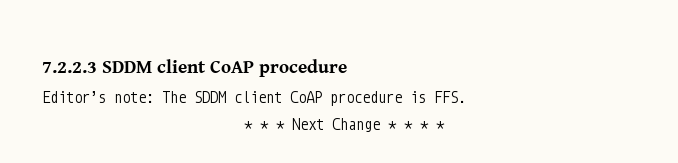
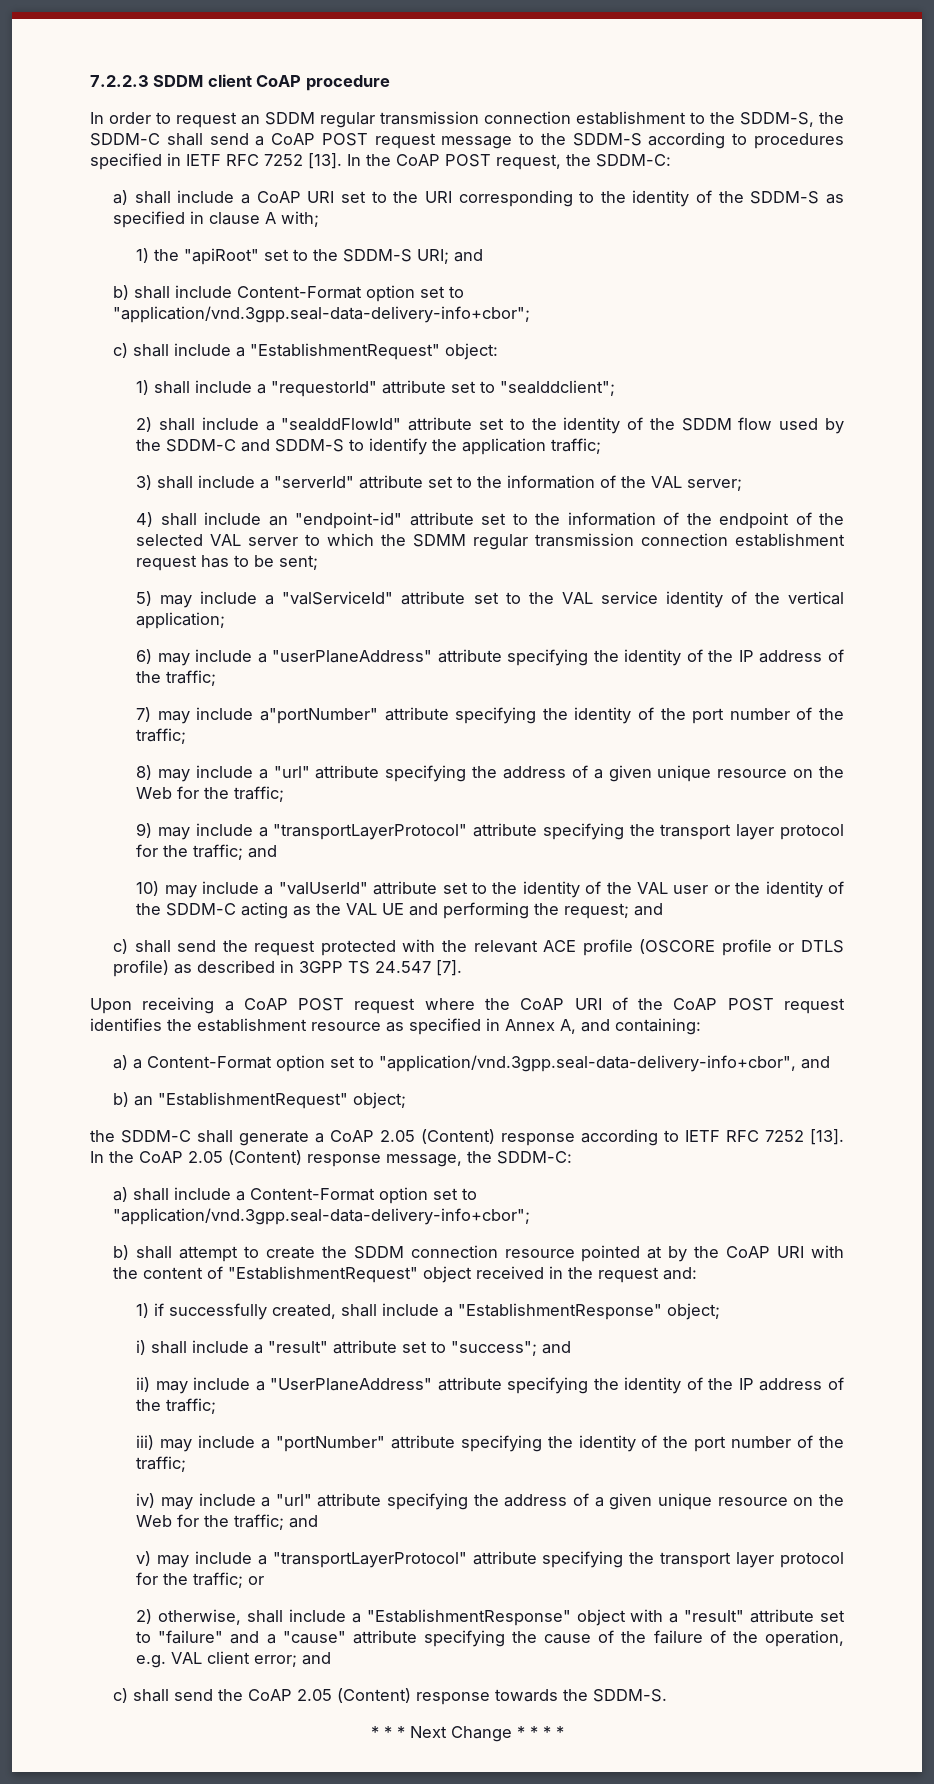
- Editor’s note: The SDDM client CoAP procedure is FFS.
+ In order to request an SDDM regular transmission connection establishment to the SDDM-S, the SDDM-C shall send a CoAP POST request message to the SDDM-S according to procedures specified in IETF RFC 7252 [13]. In the CoAP POST request, the SDDM-C:
+ a) shall include a CoAP URI set to the URI corresponding to the identity of the SDDM-S as specified in clause A with;
+ 1) the "apiRoot" set to the SDDM-S URI; and
+ b) shall include Content-Format option set to "application/vnd.3gpp.seal-data-delivery-info+cbor";
+ c) shall include a "EstablishmentRequest" object:
+ 1) shall include a "requestorId" attribute set to "sealddclient";
+ 2) shall include a "sealddFlowId" attribute set to the identity of the SDDM flow used by the SDDM-C and SDDM-S to identify the application traffic;
+ 3) shall include a "serverId" attribute set to the information of the VAL server;
+ 4) shall include an "endpoint-id" attribute set to the information of the endpoint of the selected VAL server to which the SDMM regular transmission connection establishment request has to be sent;
+ 5) may include a "valServiceId" attribute set to the VAL service identity of the vertical application;
+ 6) may include a "userPlaneAddress" attribute specifying the identity of the IP address of the traffic;
+ 7) may include a"portNumber" attribute specifying the identity of the port number of the traffic;
+ 8) may include a "url" attribute specifying the address of a given unique resource on the Web for the traffic;
+ 9) may include a "transportLayerProtocol" attribute specifying the transport layer protocol for the traffic; and
+ 10) may include a "valUserId" attribute set to the identity of the VAL user or the identity of the SDDM-C acting as the VAL UE and performing the request; and
+ c) shall send the request protected with the relevant ACE profile (OSCORE profile or DTLS profile) as described in 3GPP TS 24.547 [7].
+ Upon receiving a CoAP POST request where the CoAP URI of the CoAP POST request identifies the establishment resource as specified in Annex A, and containing:
+ a) a Content-Format option set to "application/vnd.3gpp.seal-data-delivery-info+cbor", and
+ b) an "EstablishmentRequest" object;
+ the SDDM-C shall generate a CoAP 2.05 (Content) response according to IETF RFC 7252 [13]. In the CoAP 2.05 (Content) response message, the SDDM-C:
+ a) shall include a Content-Format option set to "application/vnd.3gpp.seal-data-delivery-info+cbor";
+ b) shall attempt to create the SDDM connection resource pointed at by the CoAP URI with the content of "EstablishmentRequest" object received in the request and:
+ 1) if successfully created, shall include a "EstablishmentResponse" object;
+ i) shall include a "result" attribute set to "success"; and
+ ii) may include a "UserPlaneAddress" attribute specifying the identity of the IP address of the traffic;
+ iii) may include a "portNumber" attribute specifying the identity of the port number of the traffic;
+ iv) may include a "url" attribute specifying the address of a given unique resource on the Web for the traffic; and
+ v) may include a "transportLayerProtocol" attribute specifying the transport layer protocol for the traffic; or
+ 2) otherwise, shall include a "EstablishmentResponse" object with a "result" attribute set to "failure" and a "cause" attribute specifying the cause of the failure of the operation, e.g. VAL client error; and
+ c) shall send the CoAP 2.05 (Content) response towards the SDDM-S.

